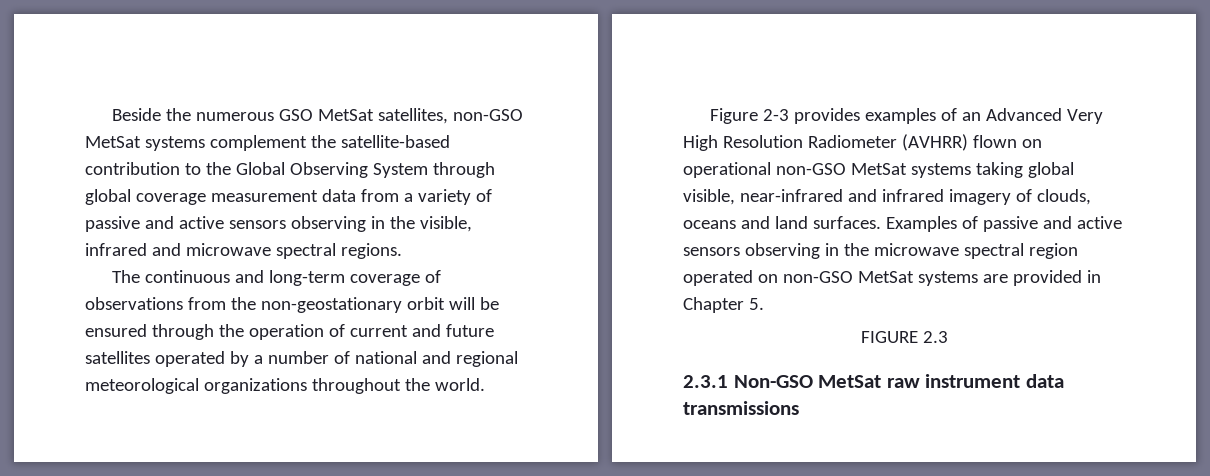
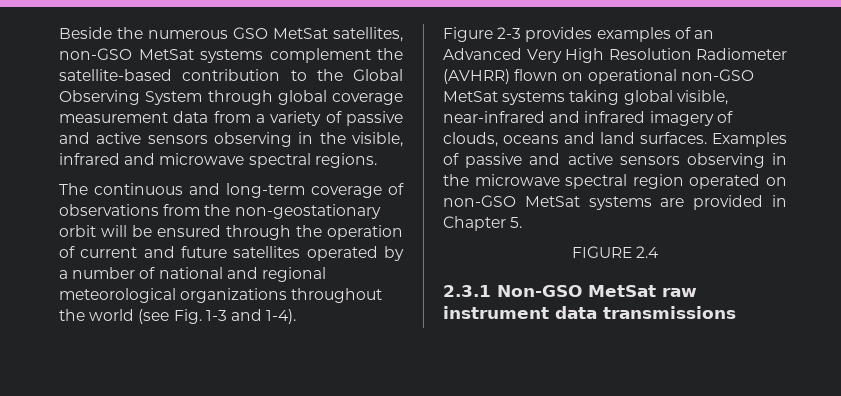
- The continuous and long-term coverage of observations from the non-geostationary orbit will be ensured through the operation of current and future satellites operated by a number of national and regional meteorological organizations throughout the world.
+ The continuous and long-term coverage of observations from the non-geostationary orbit will be ensured through the operation of current and future satellites operated by a number of national and regional meteorological organizations throughout the world (see Fig. 1-3 and 1-4).
- FIGURE 2.3
+ FIGURE 2.4

